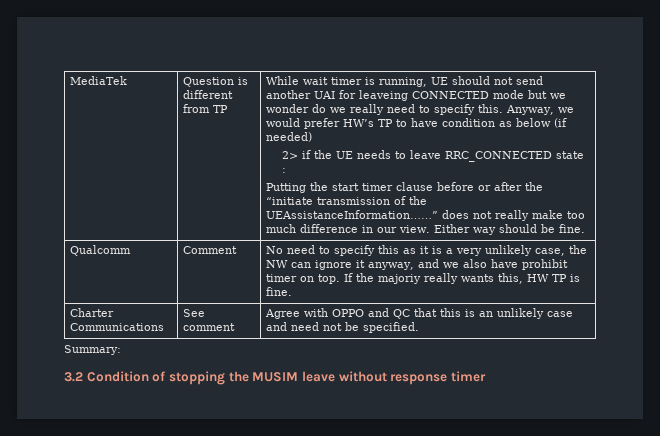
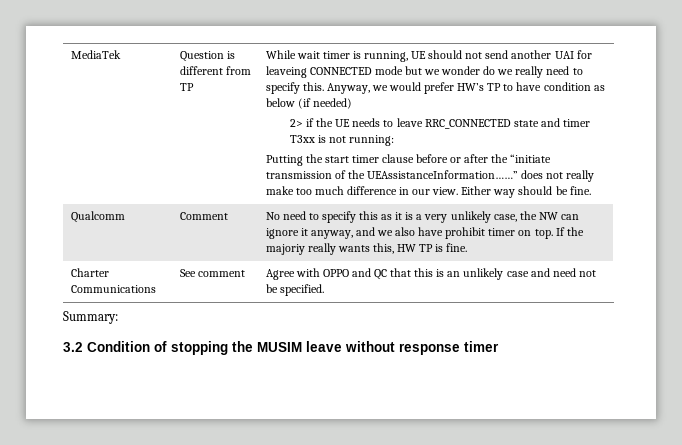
- 2> if the UE needs to leave RRC_CONNECTED state :
+ 2> if the UE needs to leave RRC_CONNECTED state and timer T3xx is not running:

